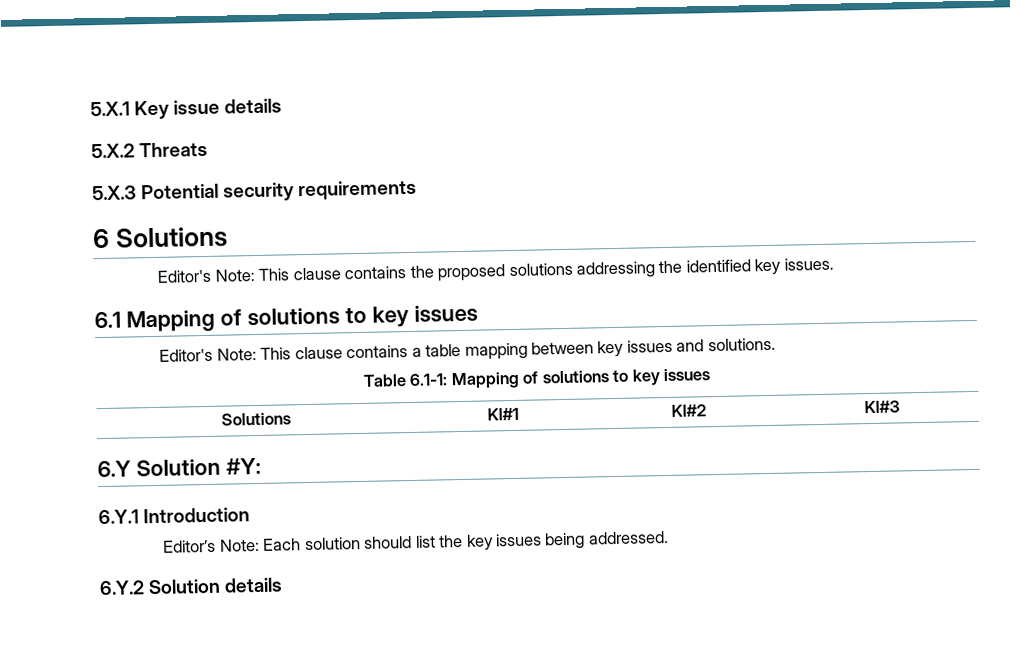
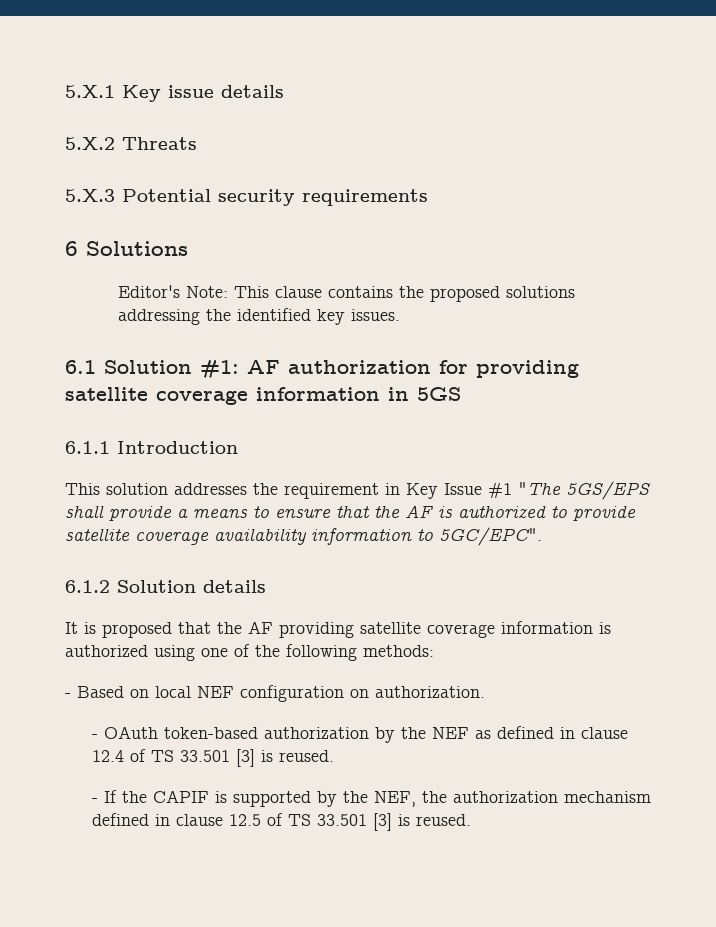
- 6.1 Mapping of solutions to key issues
- Editor's Note: This clause contains a table mapping between key issues and solutions.
- Table 6.1-1: Mapping of solutions to key issues
- Solutions | KI#1 | KI#2 | KI#3
- 6.Y Solution #Y:
- 6.Y.1 Introduction
- Editor’s Note: Each solution should list the key issues being addressed.
- 6.Y.2 Solution details
+ 6.1 Solution #1: AF authorization for providing satellite coverage information in 5GS
+ 6.1.1 Introduction
+ This solution addresses the requirement in Key Issue #1 "The 5GS/EPS shall provide a means to ensure that the AF is authorized to provide satellite coverage availability information to 5GC/EPC".
+ 6.1.2 Solution details
+ It is proposed that the AF providing satellite coverage information is authorized using one of the following methods:
+ - Based on local NEF configuration on authorization.
+ - OAuth token-based authorization by the NEF as defined in clause 12.4 of TS 33.501 [3] is reused.
+ - If the CAPIF is supported by the NEF, the authorization mechanism defined in clause 12.5 of TS 33.501 [3] is reused.

